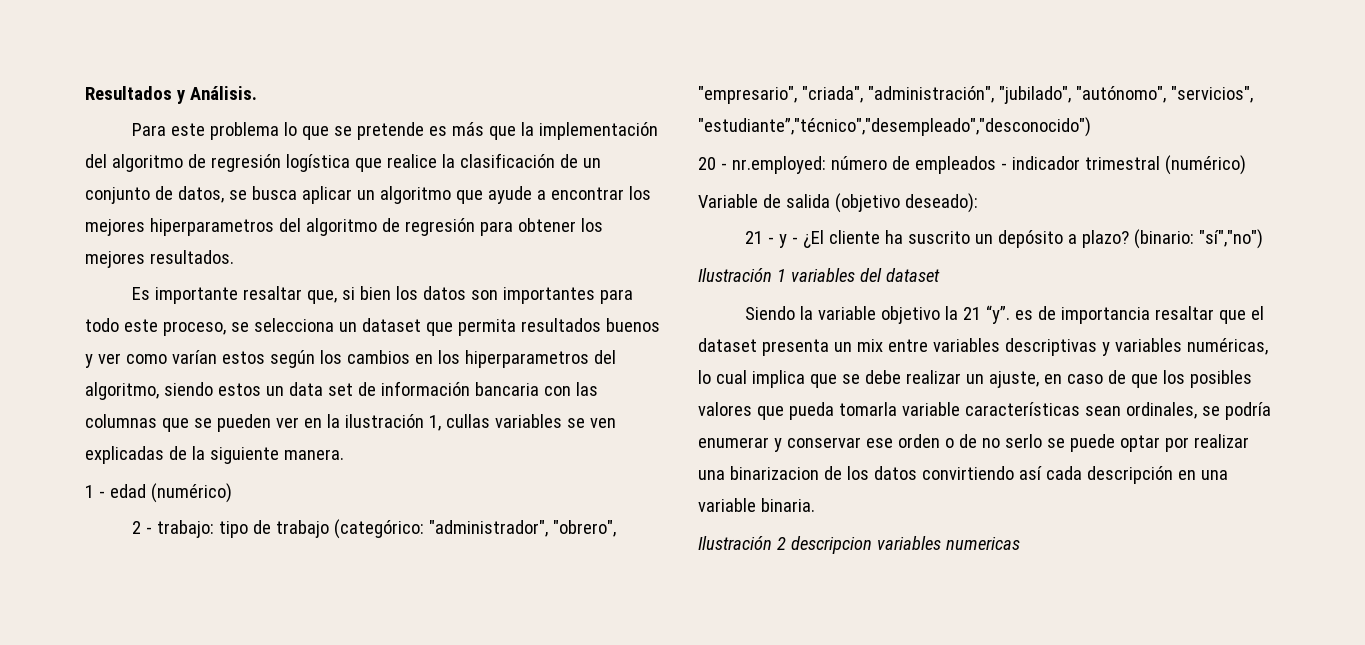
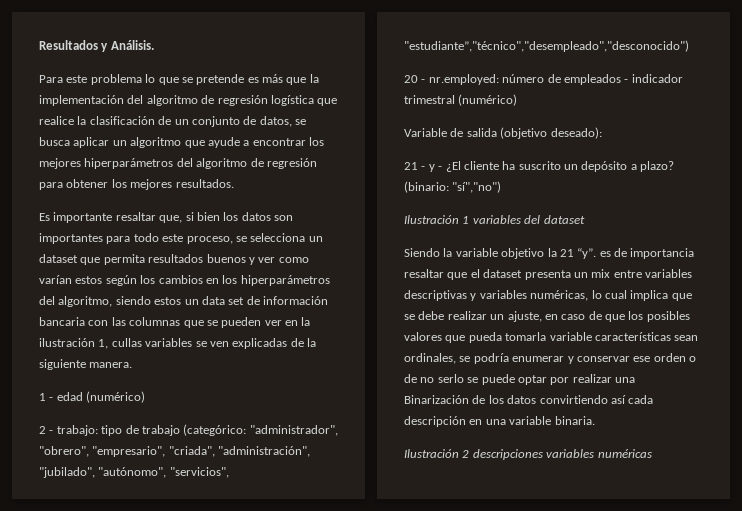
- Para este problema lo que se pretende es más que la implementación del algoritmo de regresión logística que realice la clasificación de un conjunto de datos, se busca aplicar un algoritmo que ayude a encontrar los mejores hiperparametros del algoritmo de regresión para obtener los mejores resultados.
+ Para este problema lo que se pretende es más que la implementación del algoritmo de regresión logística que realice la clasificación de un conjunto de datos, se busca aplicar un algoritmo que ayude a encontrar los mejores hiperparámetros del algoritmo de regresión para obtener los mejores resultados.
- Es importante resaltar que, si bien los datos son importantes para todo este proceso, se selecciona un dataset que permita resultados buenos y ver como varían estos según los cambios en los hiperparametros del algoritmo, siendo estos un data set de información bancaria con las columnas que se pueden ver en la ilustración 1, cullas variables se ven explicadas de la siguiente manera.
+ Es importante resaltar que, si bien los datos son importantes para todo este proceso, se selecciona un dataset que permita resultados buenos y ver como varían estos según los cambios en los hiperparámetros del algoritmo, siendo estos un data set de información bancaria con las columnas que se pueden ver en la ilustración 1, cullas variables se ven explicadas de la siguiente manera.
- Siendo la variable objetivo la 21 “y”. es de importancia resaltar que el dataset presenta un mix entre variables descriptivas y variables numéricas, lo cual implica que se debe realizar un ajuste, en caso de que los posibles valores que pueda tomarla variable características sean ordinales, se podría enumerar y conservar ese orden o de no serlo se puede optar por realizar una binarizacion de los datos convirtiendo así cada descripción en una variable binaria.
+ Siendo la variable objetivo la 21 “y”. es de importancia resaltar que el dataset presenta un mix entre variables descriptivas y variables numéricas, lo cual implica que se debe realizar un ajuste, en caso de que los posibles valores que pueda tomarla variable características sean ordinales, se podría enumerar y conservar ese orden o de no serlo se puede optar por realizar una Binarización de los datos convirtiendo así cada descripción en una variable binaria.
- Ilustración 2 descripcion variables numericas
+ Ilustración 2 descripciones variables numéricas

